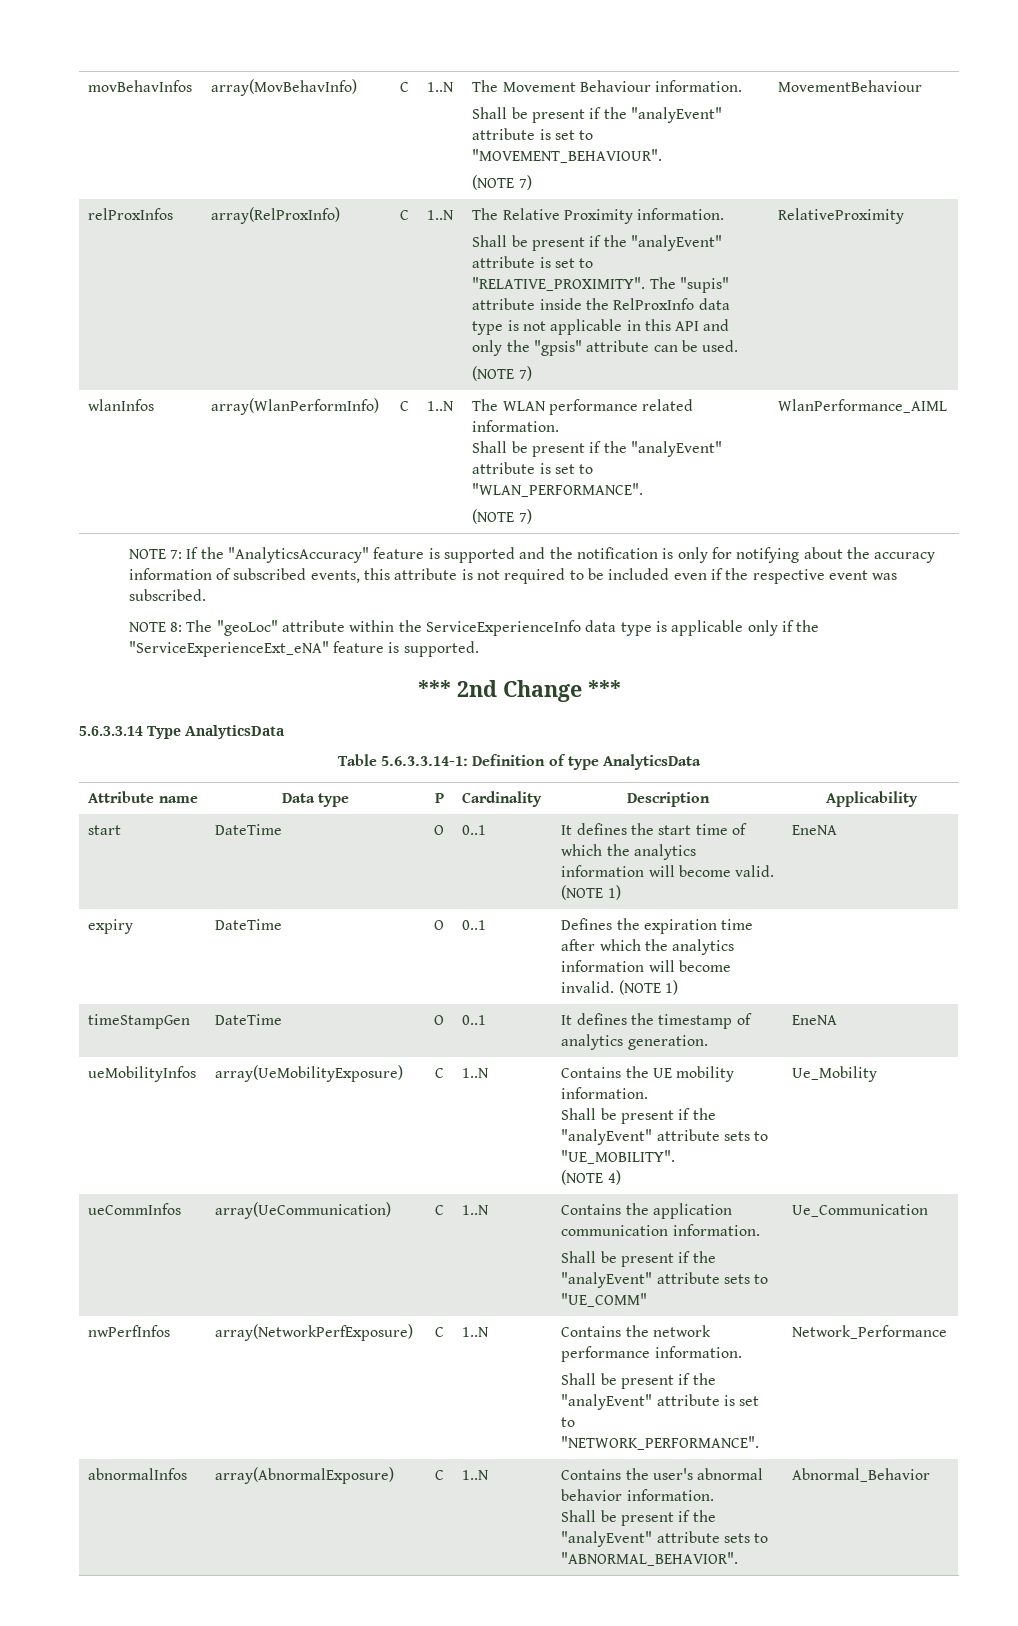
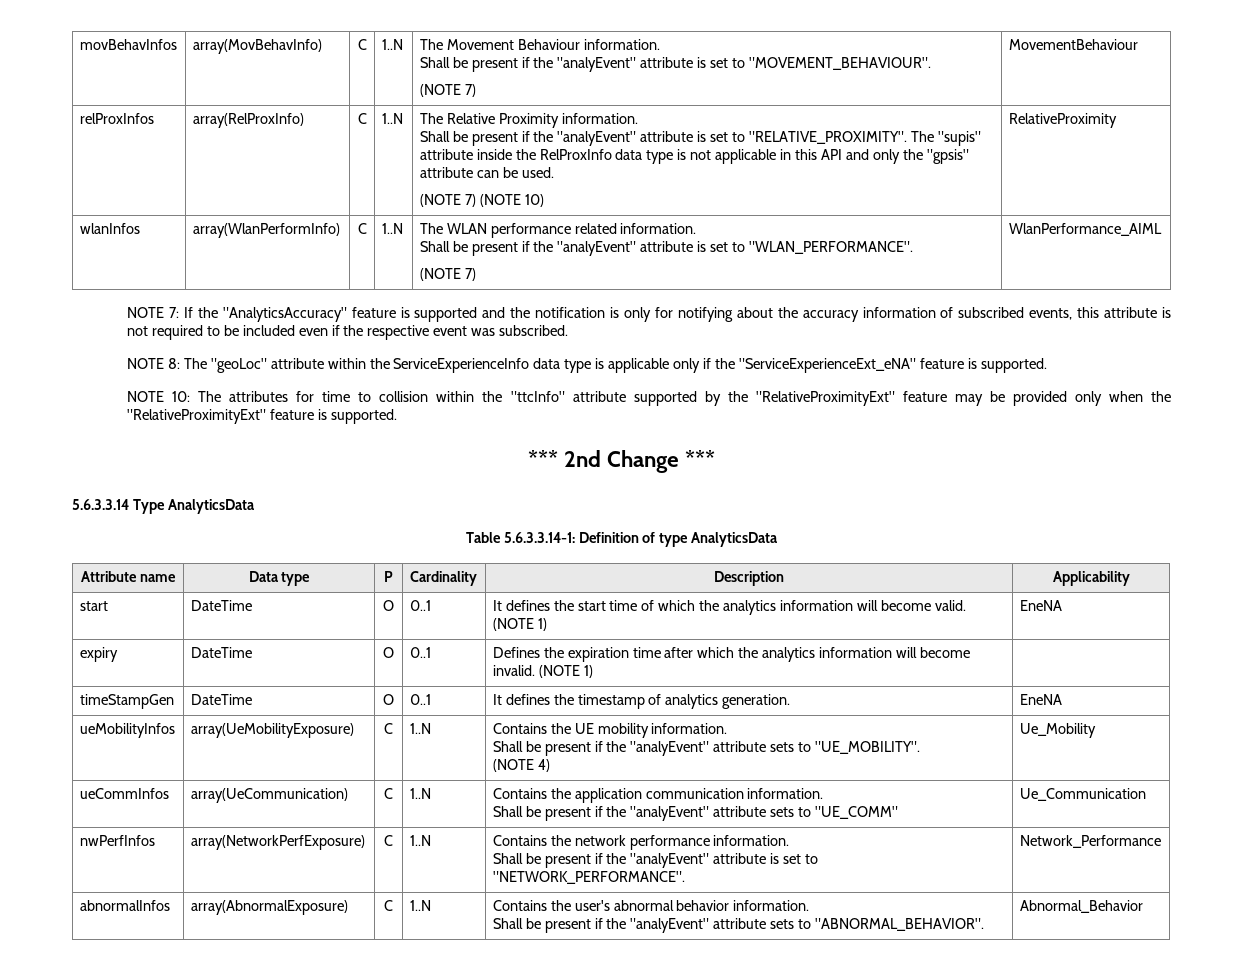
  The "supis" attribute inside the RelProxInfo data type is not applicable in this API and only the "gpsis" attribute can be used.
- (NOTE 7)
+ (NOTE 7) (NOTE 10)
+ NOTE 10: The attributes for time to collision within the "ttcInfo" attribute supported by the "RelativeProximityExt" feature may be provided only when the "RelativeProximityExt" feature is supported.

